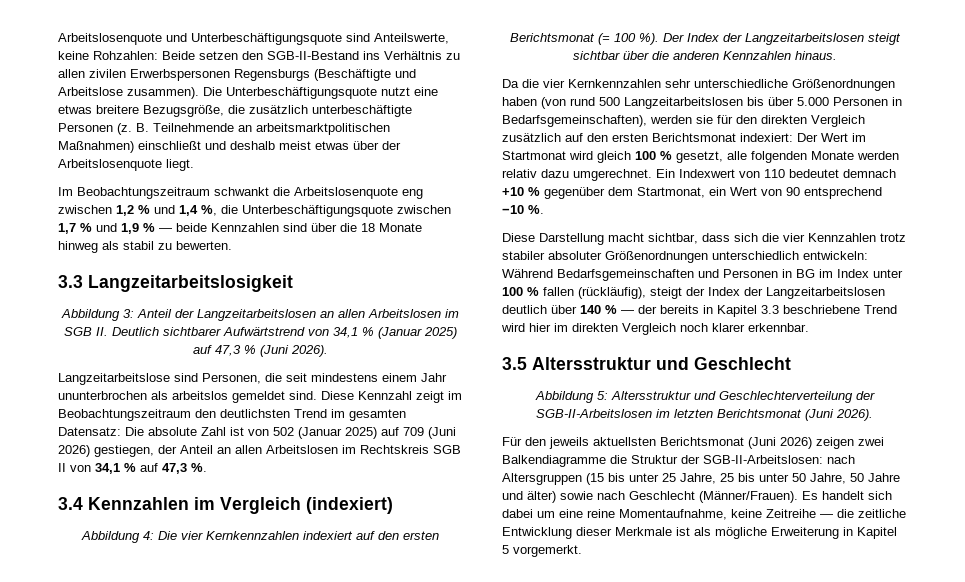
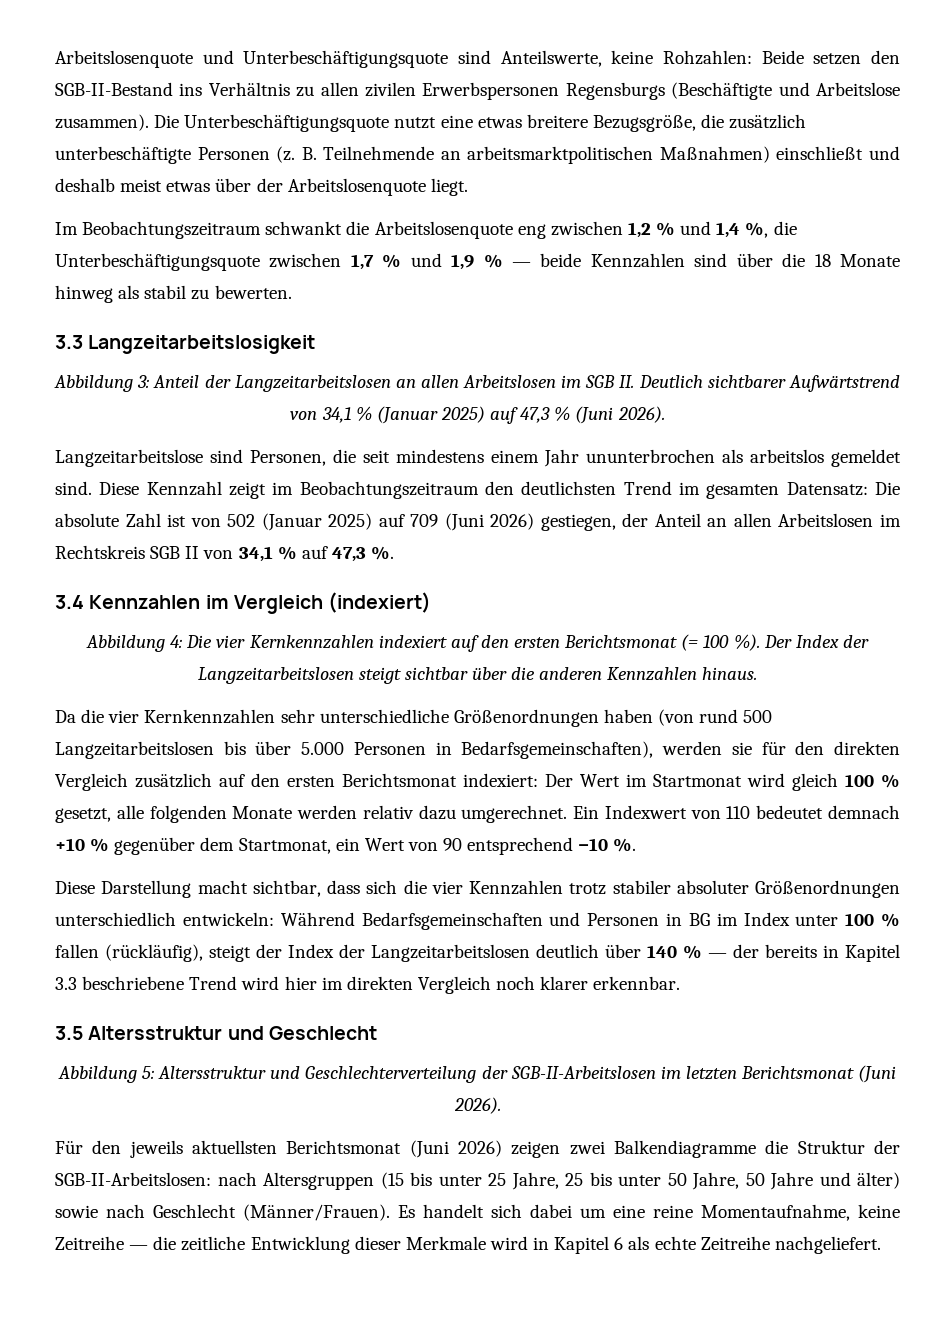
- Es handelt sich dabei um eine reine Momentaufnahme, keine Zeitreihe — die zeitliche Entwicklung dieser Merkmale ist als mögliche Erweiterung in Kapitel 5 vorgemerkt.
+ Es handelt sich dabei um eine reine Momentaufnahme, keine Zeitreihe — die zeitliche Entwicklung dieser Merkmale wird in Kapitel 6 als echte Zeitreihe nachgeliefert.

